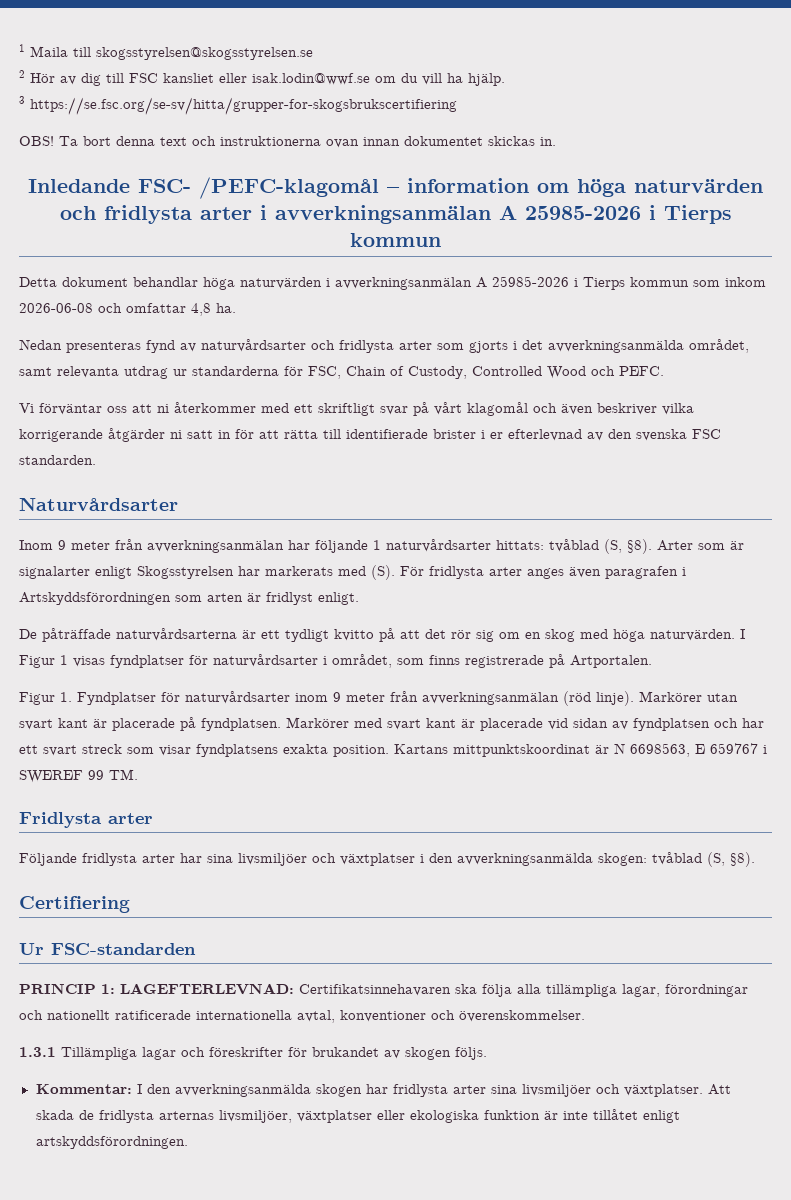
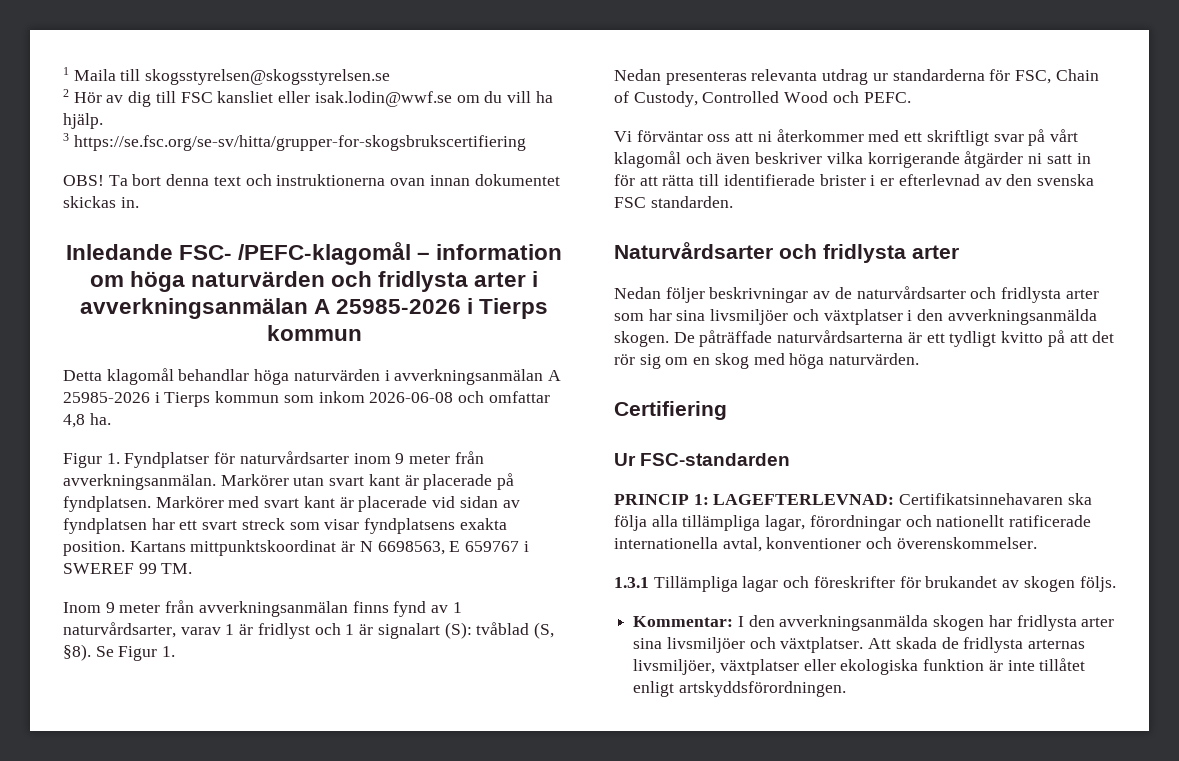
- Detta dokument behandlar höga naturvärden i avverkningsanmälan A 25985-2026 i Tierps kommun som inkom 2026-06-08 och omfattar 4,8 ha.
+ Detta klagomål behandlar höga naturvärden i avverkningsanmälan A 25985-2026 i Tierps kommun som inkom 2026-06-08 och omfattar 4,8 ha.
- Nedan presenteras fynd av naturvårdsarter och fridlysta arter som gjorts i det avverkningsanmälda området, samt relevanta utdrag ur standarderna för FSC, Chain of Custody, Controlled Wood och PEFC.
+ Figur 1. Fyndplatser för naturvårdsarter inom 9 meter från avverkningsanmälan. Markörer utan svart kant är placerade på fyndplatsen. Markörer med svart kant är placerade vid sidan av fyndplatsen har ett svart streck som visar fyndplatsens exakta position. Kartans mittpunktskoordinat är N 6698563, E 659767 i SWEREF 99 TM.
+ Inom 9 meter från avverkningsanmälan finns fynd av 1 naturvårdsarter, varav 1 är fridlyst och 1 är signalart (S): tvåblad (S, §8). Se Figur 1.
+ Nedan presenteras relevanta utdrag ur standarderna för FSC, Chain of Custody, Controlled Wood och PEFC.
- Naturvårdsarter
- Inom 9 meter från avverkningsanmälan har följande 1 naturvårdsarter hittats: tvåblad (S, §8). Arter som är signalarter enligt Skogsstyrelsen har markerats med (S). För fridlysta arter anges även paragrafen i Artskyddsförordningen som arten är fridlyst enligt.
- De påträffade naturvårdsarterna är ett tydligt kvitto på att det rör sig om en skog med höga naturvärden. I Figur 1 visas fyndplatser för naturvårdsarter i området, som finns registrerade på Artportalen.
- Figur 1. Fyndplatser för naturvårdsarter inom 9 meter från avverkningsanmälan (röd linje). Markörer utan svart kant är placerade på fyndplatsen. Markörer med svart kant är placerade vid sidan av fyndplatsen och har ett svart streck som visar fyndplatsens exakta position. Kartans mittpunktskoordinat är N 6698563, E 659767 i SWEREF 99 TM.
- Fridlysta arter
- Följande fridlysta arter har sina livsmiljöer och växtplatser i den avverkningsanmälda skogen: tvåblad (S, §8).
+ Naturvårdsarter och fridlysta arter
+ Nedan följer beskrivningar av de naturvårdsarter och fridlysta arter som har sina livsmiljöer och växtplatser i den avverkningsanmälda skogen. De påträffade naturvårdsarterna är ett tydligt kvitto på att det rör sig om en skog med höga naturvärden.

